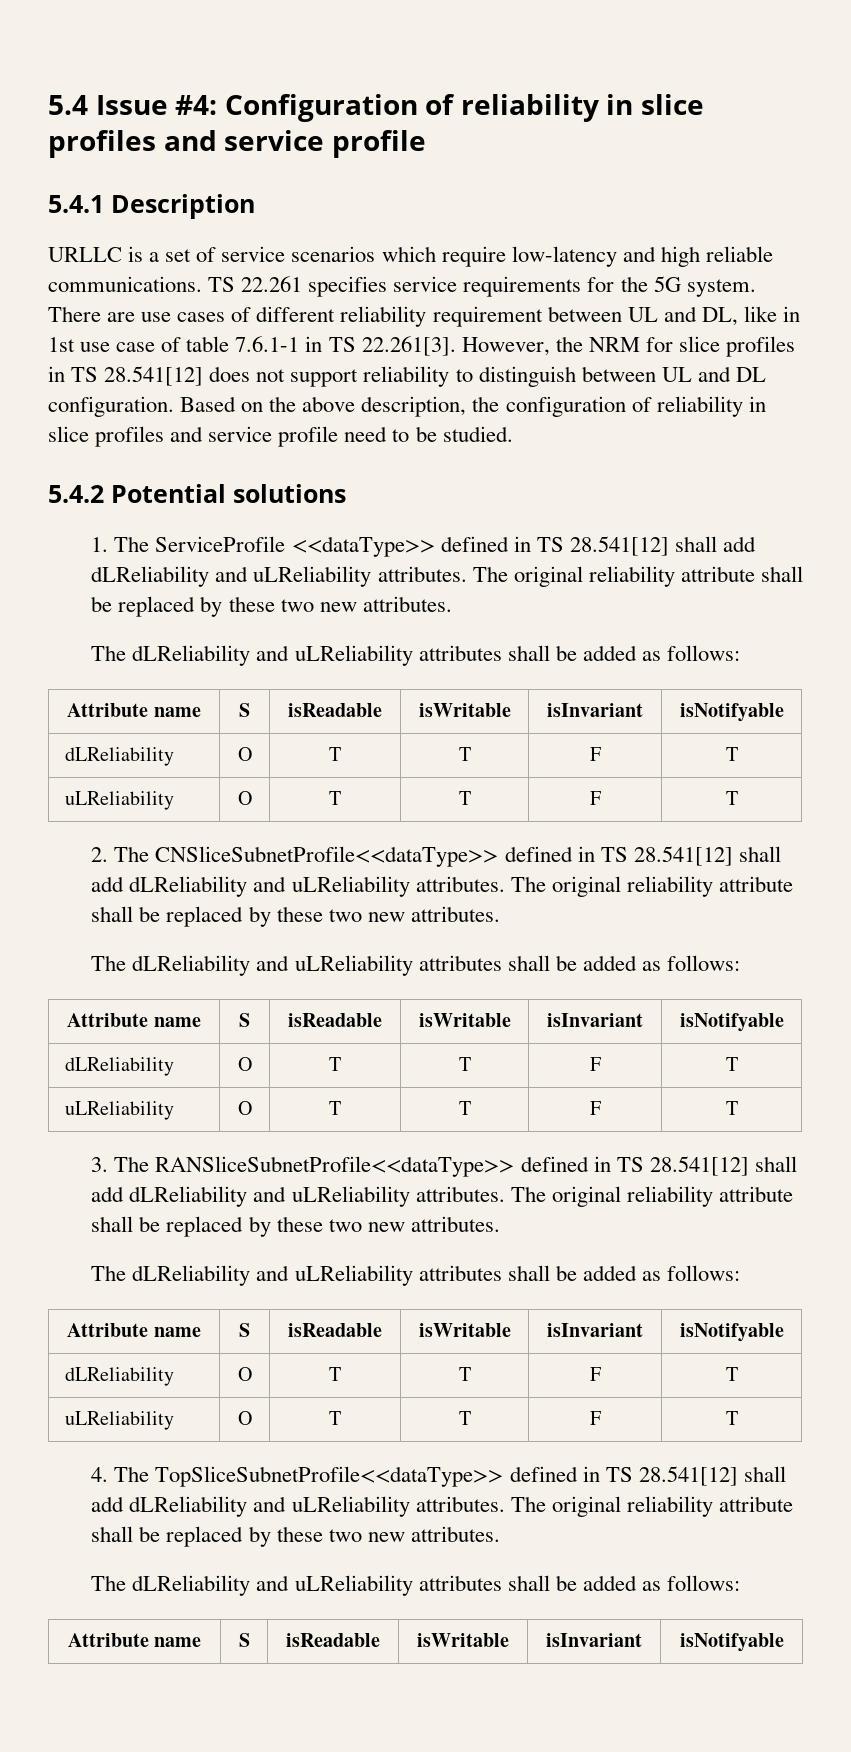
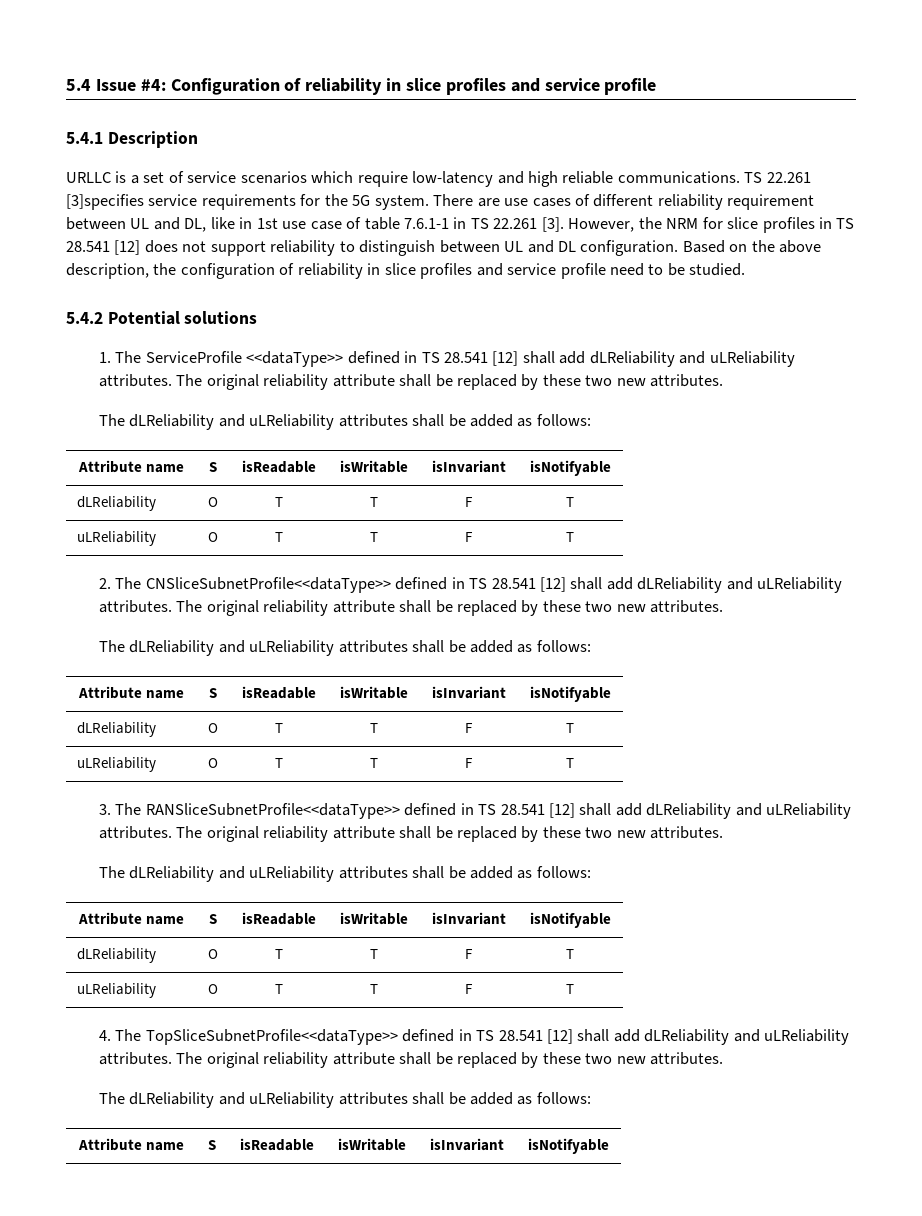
- TS 22.261 specifies service requirements for the 5G system.
+ TS 22.261 [3]specifies service requirements for the 5G system.
- There are use cases of different reliability requirement between UL and DL, like in 1st use case of table 7.6.1-1 in TS 22.261[3]. However, the NRM for slice profiles in TS 28.541[12] does not support reliability to distinguish between UL and DL configuration.
+ There are use cases of different reliability requirement between UL and DL, like in 1st use case of table 7.6.1-1 in TS 22.261 [3]. However, the NRM for slice profiles in TS 28.541 [12] does not support reliability to distinguish between UL and DL configuration.
- 1. The ServiceProfile <<dataType>> defined in TS 28.541[12] shall add dLReliability and uLReliability attributes.
+ 1. The ServiceProfile <<dataType>> defined in TS 28.541 [12] shall add dLReliability and uLReliability attributes.
- 2. The CNSliceSubnetProfile<<dataType>> defined in TS 28.541[12] shall add dLReliability and uLReliability attributes.
+ 2. The CNSliceSubnetProfile<<dataType>> defined in TS 28.541 [12] shall add dLReliability and uLReliability attributes.
- 3. The RANSliceSubnetProfile<<dataType>> defined in TS 28.541[12] shall add dLReliability and uLReliability attributes.
+ 3. The RANSliceSubnetProfile<<dataType>> defined in TS 28.541 [12] shall add dLReliability and uLReliability attributes.
- 4. The TopSliceSubnetProfile<<dataType>> defined in TS 28.541[12] shall add dLReliability and uLReliability attributes.
+ 4. The TopSliceSubnetProfile<<dataType>> defined in TS 28.541 [12] shall add dLReliability and uLReliability attributes.

